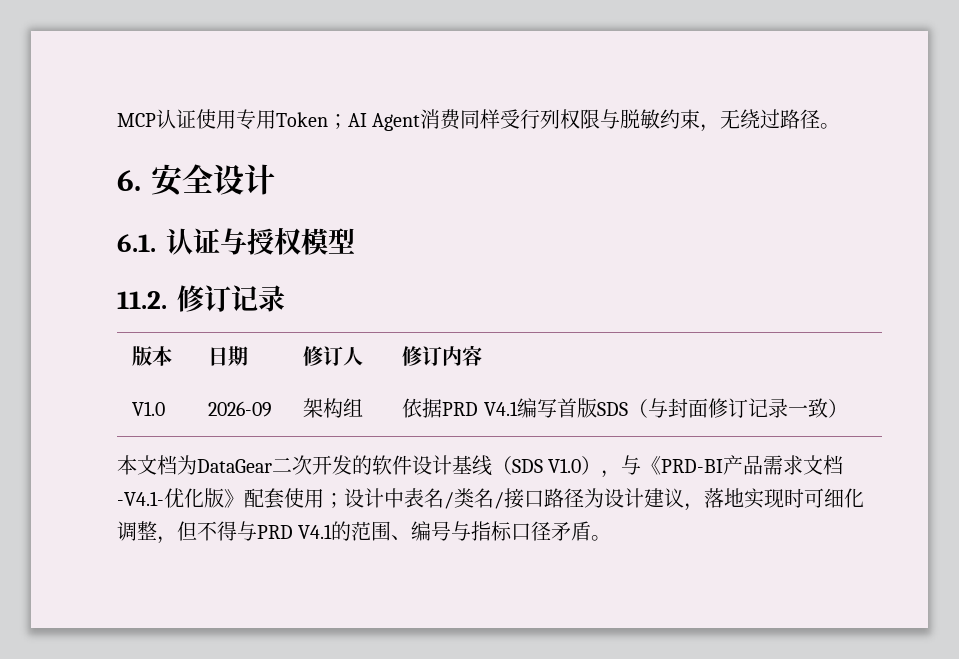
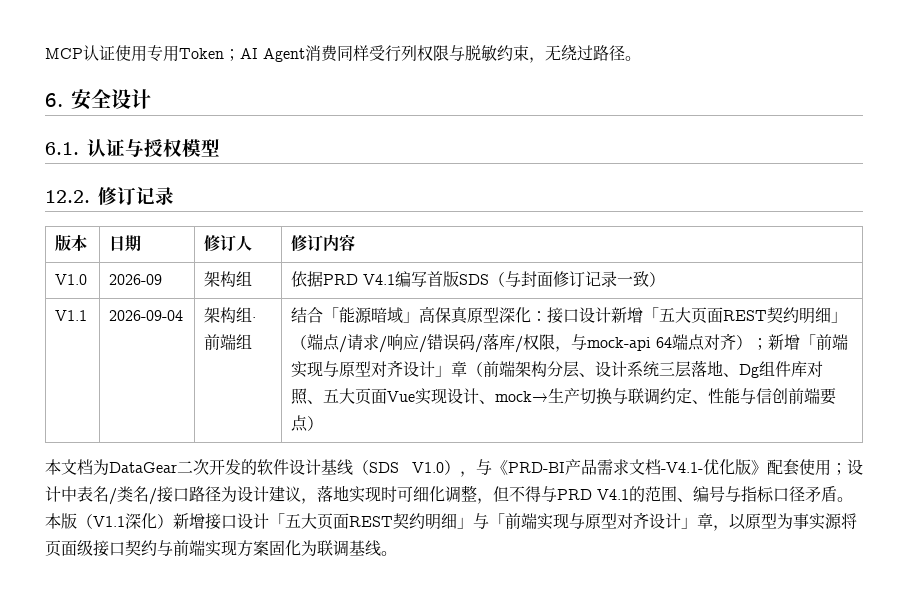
- 11.2.修订记录
+ 12.2.修订记录
+ V1.1 | 2026-09-04 | 架构组·前端组 | 结合「能源暗域」高保真原型深化：接口设计新增「五大页面REST契约明细」（端点/请求/响应/错误码/落库/权限，与mock-api 64端点对齐）；新增「前端实现与原型对齐设计」章（前端架构分层、设计系统三层落地、Dg组件库对照、五大页面Vue实现设计、mock→生产切换与联调约定、性能与信创前端要点）
+ 本版（V1.1深化）新增接口设计「五大页面REST契约明细」与「前端实现与原型对齐设计」章，以原型为事实源将页面级接口契约与前端实现方案固化为联调基线。

